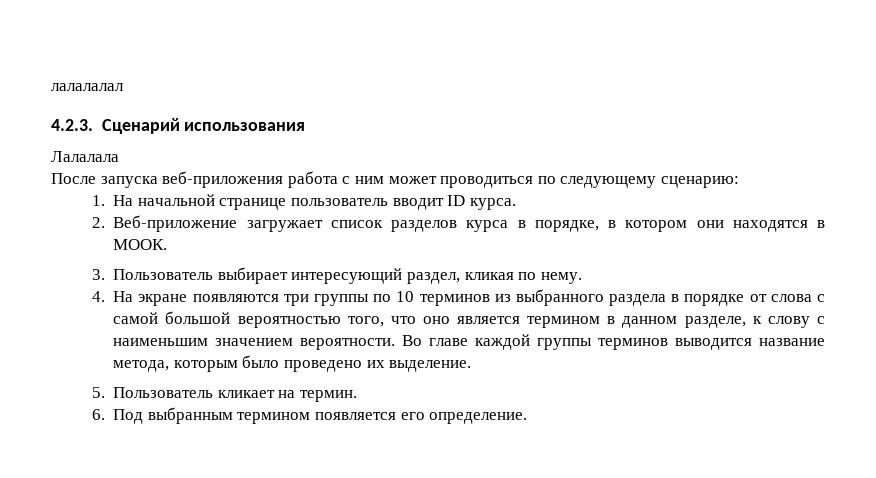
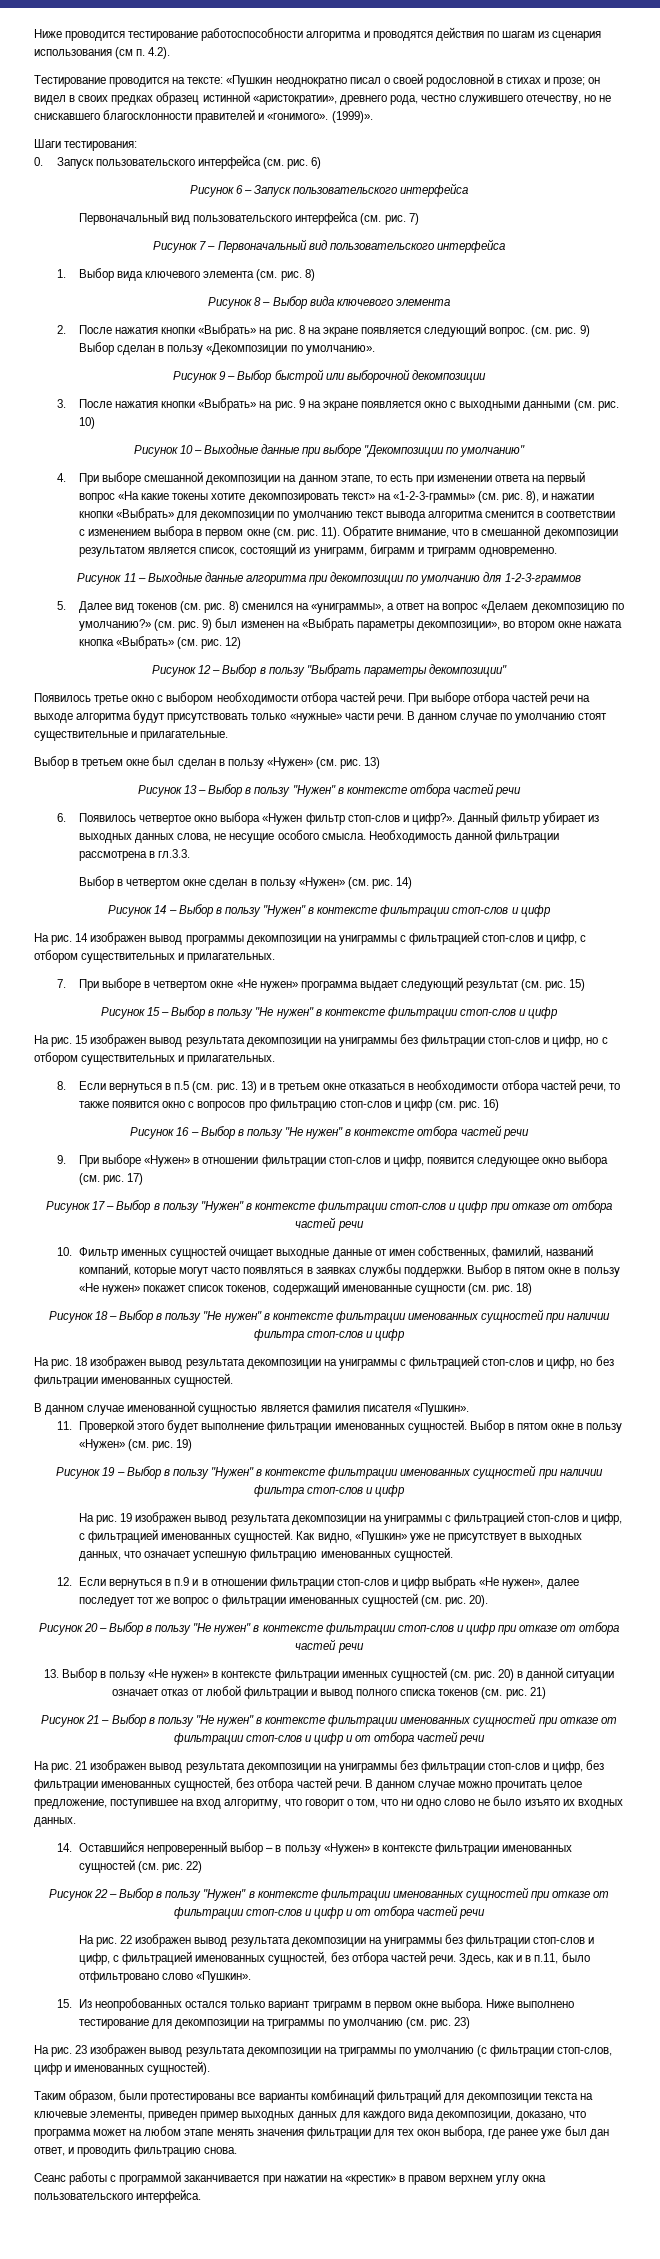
- лалалалал
- 4.2.3. Сценарий использования
- Лалалала
- После запуска веб-приложения работа с ним может проводиться по следующему сценарию:
- 1. На начальной странице пользователь вводит ID курса.
- 2. Веб-приложение загружает список разделов курса в порядке, в котором они находятся в МООК.
- 3. Пользователь выбирает интересующий раздел, кликая по нему.
- 4. На экране появляются три группы по 10 терминов из выбранного раздела в порядке от слова с самой большой вероятностью того, что оно является термином в данном разделе, к слову с наименьшим значением вероятности. Во главе каждой группы терминов выводится название метода, которым было проведено их выделение.
- 5. Пользователь кликает на термин.
- 6. Под выбранным термином появляется его определение.
+ Ниже проводится тестирование работоспособности алгоритма и проводятся действия по шагам из сценария использования (см п. 4.2).
+ Тестирование проводится на тексте: «Пушкин неоднократно писал о своей родословной в стихах и прозе; он видел в своих предках образец истинной «аристократии», древнего рода, честно служившего отечеству, но не снискавшего благосклонности правителей и «гонимого». (1999)».
+ Шаги тестирования:
+ 0. Запуск пользовательского интерфейса (см. рис. 6)
+ Рисунок 6 – Запуск пользовательского интерфейса
+ Первоначальный вид пользовательского интерфейса (см. рис. 7)
+ Рисунок 7 – Первоначальный вид пользовательского интерфейса
+ 1. Выбор вида ключевого элемента (см. рис. 8)
+ Рисунок 8 – Выбор вида ключевого элемента
+ 2. После нажатия кнопки «Выбрать» на рис. 8 на экране появляется следующий вопрос. (см. рис. 9) Выбор сделан в пользу «Декомпозиции по умолчанию».
+ Рисунок 9 – Выбор быстрой или выборочной декомпозиции
+ 3. После нажатия кнопки «Выбрать» на рис. 9 на экране появляется окно с выходными данными (см. рис. 10)
+ Рисунок 10 – Выходные данные при выборе "Декомпозиции по умолчанию"
+ 4. При выборе смешанной декомпозиции на данном этапе, то есть при изменении ответа на первый вопрос «На какие токены хотите декомпозировать текст» на «1-2-3-граммы» (см. рис. 8), и нажатии кнопки «Выбрать» для декомпозиции по умолчанию текст вывода алгоритма сменится в соответствии с изменением выбора в первом окне (см. рис. 11). Обратите внимание, что в смешанной декомпозиции результатом является список, состоящий из униграмм, биграмм и триграмм одновременно.
+ Рисунок 11 – Выходные данные алгоритма при декомпозиции по умолчанию для 1-2-3-граммов
+ 5. Далее вид токенов (см. рис. 8) сменился на «униграммы», а ответ на вопрос «Делаем декомпозицию по умолчанию?» (см. рис. 9) был изменен на «Выбрать параметры декомпозиции», во втором окне нажата кнопка «Выбрать» (см. рис. 12)
+ Рисунок 12 – Выбор в пользу "Выбрать параметры декомпозиции"
+ Появилось третье окно с выбором необходимости отбора частей речи. При выборе отбора частей речи на выходе алгоритма будут присутствовать только «нужные» части речи. В данном случае по умолчанию стоят существительные и прилагательные.
+ Выбор в третьем окне был сделан в пользу «Нужен» (см. рис. 13)
+ Рисунок 13 – Выбор в пользу "Нужен" в контексте отбора частей речи
+ 6. Появилось четвертое окно выбора «Нужен фильтр стоп-слов и цифр?». Данный фильтр убирает из выходных данных слова, не несущие особого смысла. Необходимость данной фильтрации рассмотрена в гл.3.3.
+ Выбор в четвертом окне сделан в пользу «Нужен» (см. рис. 14)
+ Рисунок 14 – Выбор в пользу "Нужен" в контексте фильтрации стоп-слов и цифр
+ На рис. 14 изображен вывод программы декомпозиции на униграммы с фильтрацией стоп-слов и цифр, с отбором существительных и прилагательных.
+ 7. При выборе в четвертом окне «Не нужен» программа выдает следующий результат (см. рис. 15)
+ Рисунок 15 – Выбор в пользу "Не нужен" в контексте фильтрации стоп-слов и цифр
+ На рис. 15 изображен вывод результата декомпозиции на униграммы без фильтрации стоп-слов и цифр, но с отбором существительных и прилагательных.
+ 8. Если вернуться в п.5 (см. рис. 13) и в третьем окне отказаться в необходимости отбора частей речи, то также появится окно с вопросов про фильтрацию стоп-слов и цифр (см. рис. 16)
+ Рисунок 16 – Выбор в пользу "Не нужен" в контексте отбора частей речи
+ 9. При выборе «Нужен» в отношении фильтрации стоп-слов и цифр, появится следующее окно выбора (см. рис. 17)
+ Рисунок 17 – Выбор в пользу "Нужен" в контексте фильтрации стоп-слов и цифр при отказе от отбора частей речи
+ 10. Фильтр именных сущностей очищает выходные данные от имен собственных, фамилий, названий компаний, которые могут часто появляться в заявках службы поддержки. Выбор в пятом окне в пользу «Не нужен» покажет список токенов, содержащий именованные сущности (см. рис. 18)
+ Рисунок 18 – Выбор в пользу "Не нужен" в контексте фильтрации именованных сущностей при наличии фильтра стоп-слов и цифр
+ На рис. 18 изображен вывод результата декомпозиции на униграммы с фильтрацией стоп-слов и цифр, но без фильтрации именованных сущностей.
+ В данном случае именованной сущностью является фамилия писателя «Пушкин».
+ 11. Проверкой этого будет выполнение фильтрации именованных сущностей. Выбор в пятом окне в пользу «Нужен» (см. рис. 19)
+ Рисунок 19 – Выбор в пользу "Нужен" в контексте фильтрации именованных сущностей при наличии фильтра стоп-слов и цифр
+ На рис. 19 изображен вывод результата декомпозиции на униграммы с фильтрацией стоп-слов и цифр, с фильтрацией именованных сущностей. Как видно, «Пушкин» уже не присутствует в выходных данных, что означает успешную фильтрацию именованных сущностей.
+ 12. Если вернуться в п.9 и в отношении фильтрации стоп-слов и цифр выбрать «Не нужен», далее последует тот же вопрос о фильтрации именованных сущностей (см. рис. 20).
+ Рисунок 20 – Выбор в пользу "Не нужен" в контексте фильтрации стоп-слов и цифр при отказе от отбора частей речи
+ 13. Выбор в пользу «Не нужен» в контексте фильтрации именных сущностей (см. рис. 20) в данной ситуации означает отказ от любой фильтрации и вывод полного списка токенов (см. рис. 21)
+ Рисунок 21 – Выбор в пользу "Не нужен" в контексте фильтрации именованных сущностей при отказе от фильтрации стоп-слов и цифр и от отбора частей речи
+ На рис. 21 изображен вывод результата декомпозиции на униграммы без фильтрации стоп-слов и цифр, без фильтрации именованных сущностей, без отбора частей речи. В данном случае можно прочитать целое предложение, поступившее на вход алгоритму, что говорит о том, что ни одно слово не было изъято их входных данных.
+ 14. Оставшийся непроверенный выбор – в пользу «Нужен» в контексте фильтрации именованных сущностей (см. рис. 22)
+ Рисунок 22 – Выбор в пользу "Нужен" в контексте фильтрации именованных сущностей при отказе от фильтрации стоп-слов и цифр и от отбора частей речи
+ На рис. 22 изображен вывод результата декомпозиции на униграммы без фильтрации стоп-слов и цифр, с фильтрацией именованных сущностей, без отбора частей речи. Здесь, как и в п.11, было отфильтровано слово «Пушкин».
+ 15. Из неопробованных остался только вариант триграмм в первом окне выбора. Ниже выполнено тестирование для декомпозиции на триграммы по умолчанию (см. рис. 23)
+ На рис. 23 изображен вывод результата декомпозиции на триграммы по умолчанию (с фильтрации стоп-слов, цифр и именованных сущностей).
+ Таким образом, были протестированы все варианты комбинаций фильтраций для декомпозиции текста на ключевые элементы, приведен пример выходных данных для каждого вида декомпозиции, доказано, что программа может на любом этапе менять значения фильтрации для тех окон выбора, где ранее уже был дан ответ, и проводить фильтрацию снова.
+ Сеанс работы с программой заканчивается при нажатии на «крестик» в правом верхнем углу окна пользовательского интерфейса.

